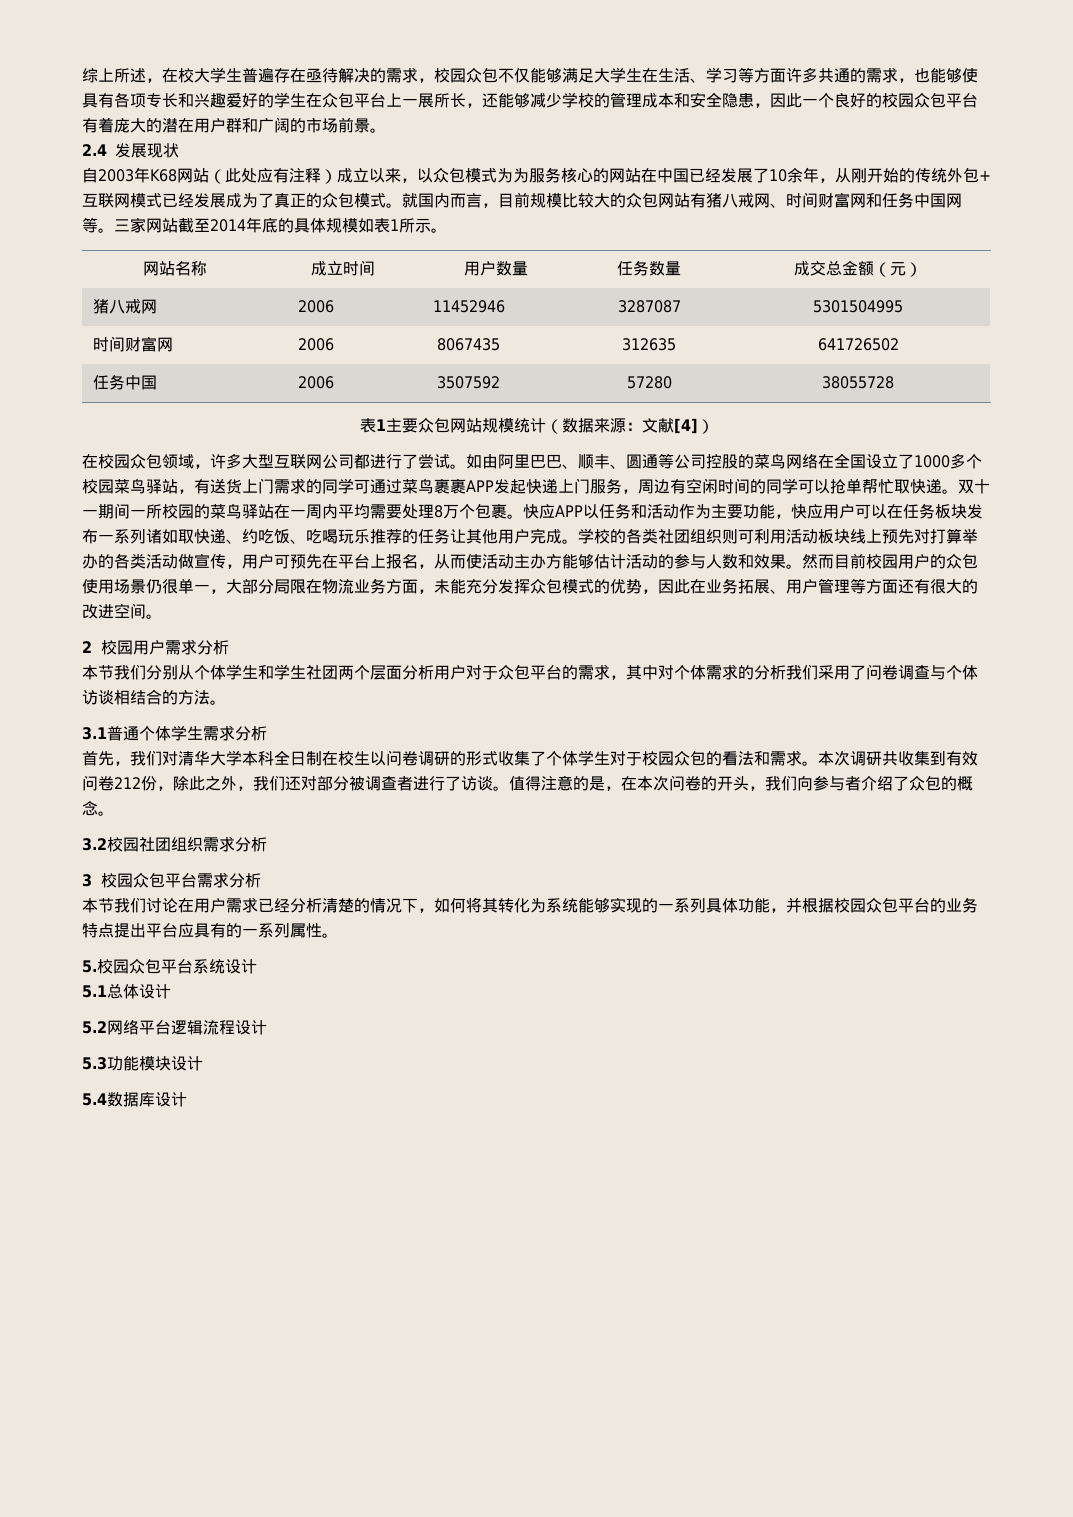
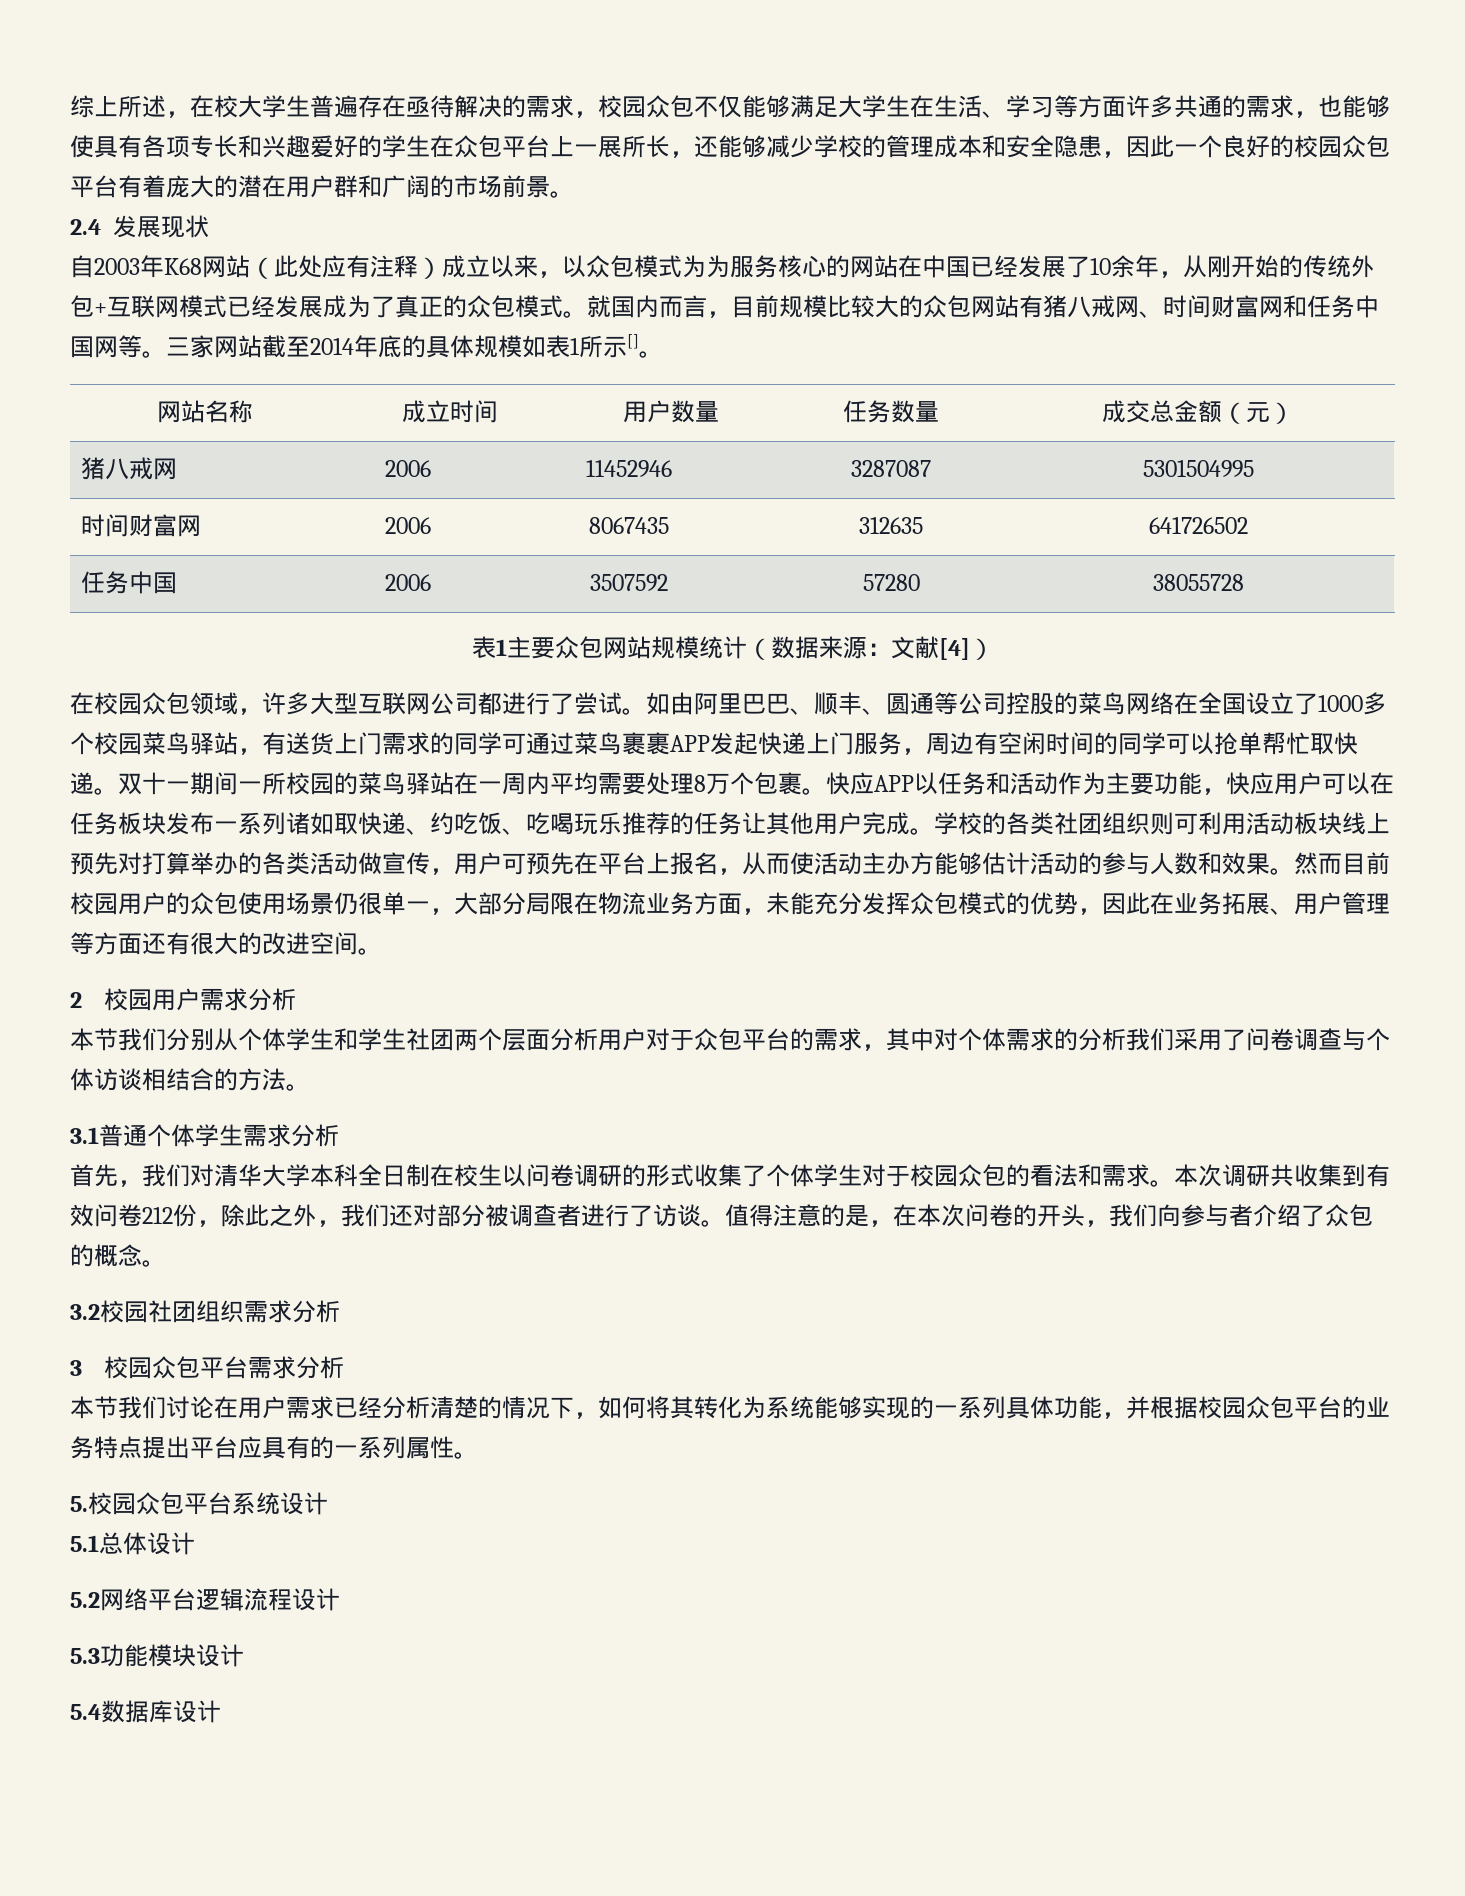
- 三家网站截至2014年底的具体规模如表1所示。
+ 三家网站截至2014年底的具体规模如表1所示[]。

